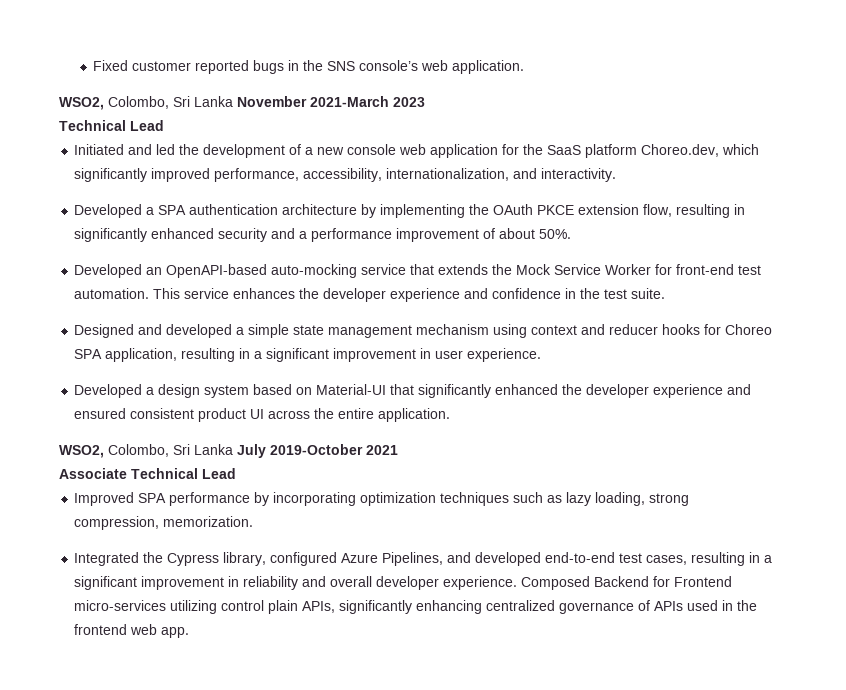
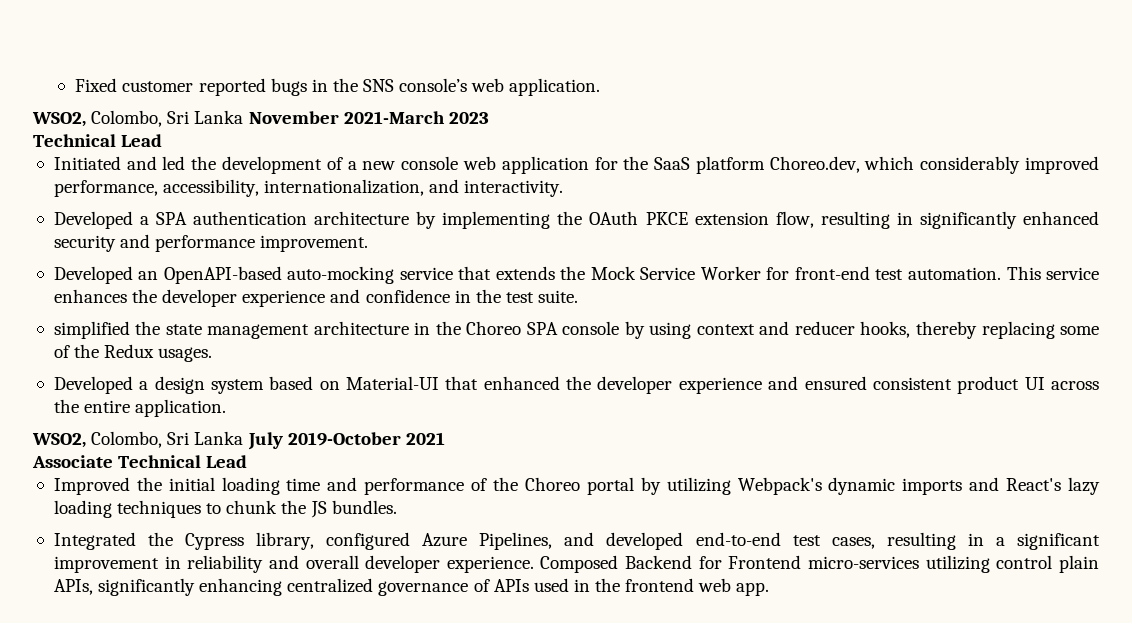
- Initiated and led the development of a new console web application for the SaaS platform Choreo.dev, which significantly improved performance, accessibility, internationalization, and interactivity.
+ Initiated and led the development of a new console web application for the SaaS platform Choreo.dev, which considerably improved performance, accessibility, internationalization, and interactivity.
- Developed a SPA authentication architecture by implementing the OAuth PKCE extension flow, resulting in significantly enhanced security and a performance improvement of about 50%.
+ Developed a SPA authentication architecture by implementing the OAuth PKCE extension flow, resulting in significantly enhanced security and performance improvement.
- Designed and developed a simple state management mechanism using context and reducer hooks for Choreo SPA application, resulting in a significant improvement in user experience.
+ simplified the state management architecture in the Choreo SPA console by using context and reducer hooks, thereby replacing some of the Redux usages.
- Developed a design system based on Material-UI that significantly enhanced the developer experience and ensured consistent product UI across the entire application.
+ Developed a design system based on Material-UI that enhanced the developer experience and ensured consistent product UI across the entire application.
- Improved SPA performance by incorporating optimization techniques such as lazy loading, strong compression, memorization.
+ Improved the initial loading time and performance of the Choreo portal by utilizing Webpack's dynamic imports and React's lazy loading techniques to chunk the JS bundles.

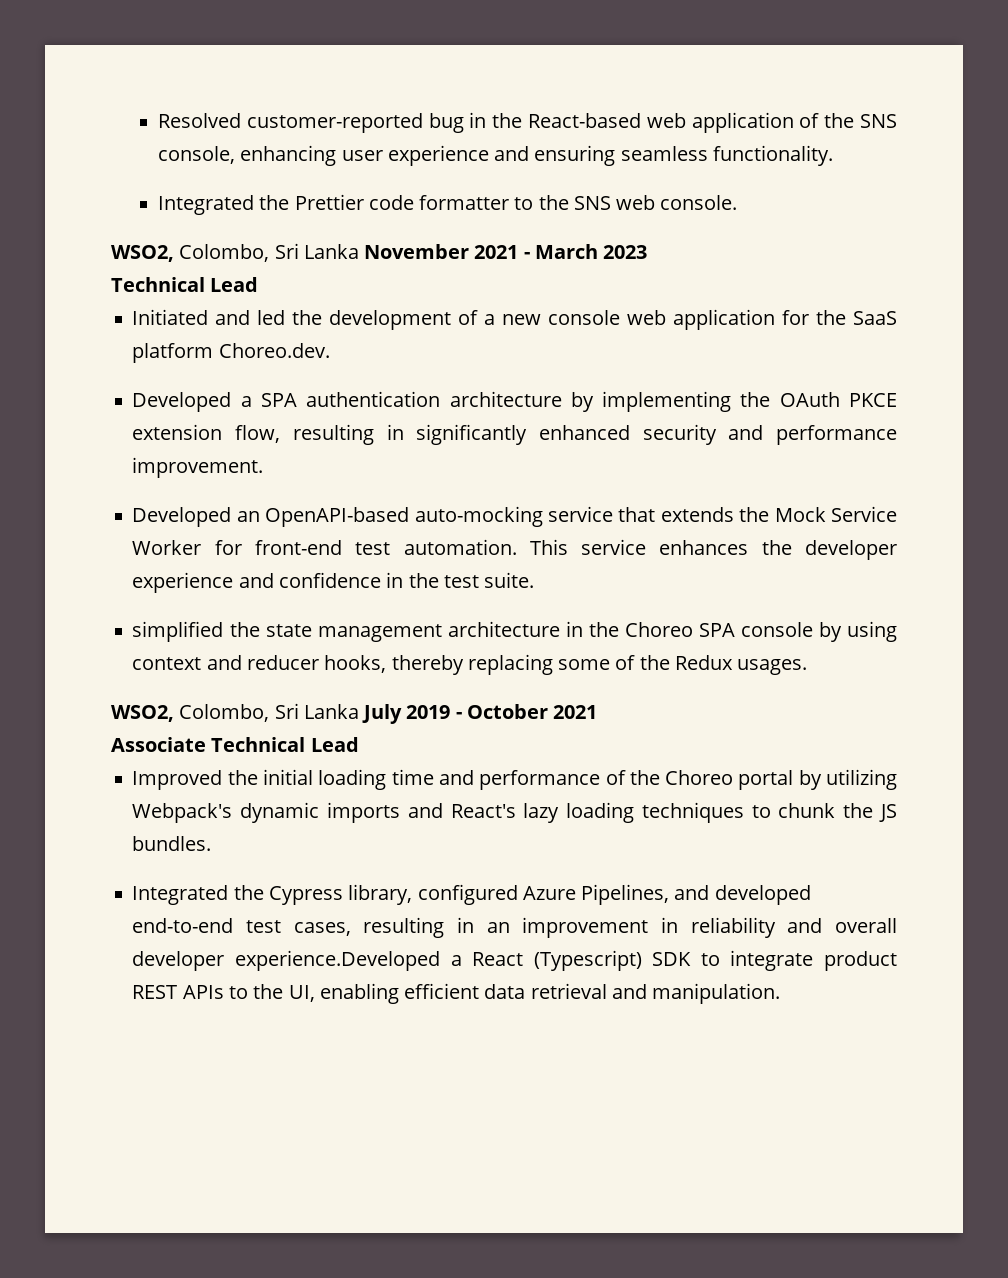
- Fixed customer reported bugs in the SNS console’s web application.
+ Resolved customer-reported bug in the React-based web application of the SNS console, enhancing user experience and ensuring seamless functionality.
+ Integrated the Prettier code formatter to the SNS web console.
- WSO2, Colombo, Sri Lanka November 2021-March 2023
+ WSO2, Colombo, Sri Lanka November 2021 - March 2023
- Initiated and led the development of a new console web application for the SaaS platform Choreo.dev, which considerably improved performance, accessibility, internationalization, and interactivity.
+ Initiated and led the development of a new console web application for the SaaS platform Choreo.dev.
- Developed a design system based on Material-UI that enhanced the developer experience and ensured consistent product UI across the entire application.
- WSO2, Colombo, Sri Lanka July 2019-October 2021
+ WSO2, Colombo, Sri Lanka July 2019 - October 2021
- Integrated the Cypress library, configured Azure Pipelines, and developed end-to-end test cases, resulting in a significant improvement in reliability and overall developer experience. Composed Backend for Frontend micro-services utilizing control plain APIs, significantly enhancing centralized governance of APIs used in the frontend web app.
+ Integrated the Cypress library, configured Azure Pipelines, and developed end-to-end test cases, resulting in an improvement in reliability and overall developer experience.Developed a React (Typescript) SDK to integrate product REST APIs to the UI, enabling efficient data retrieval and manipulation.

